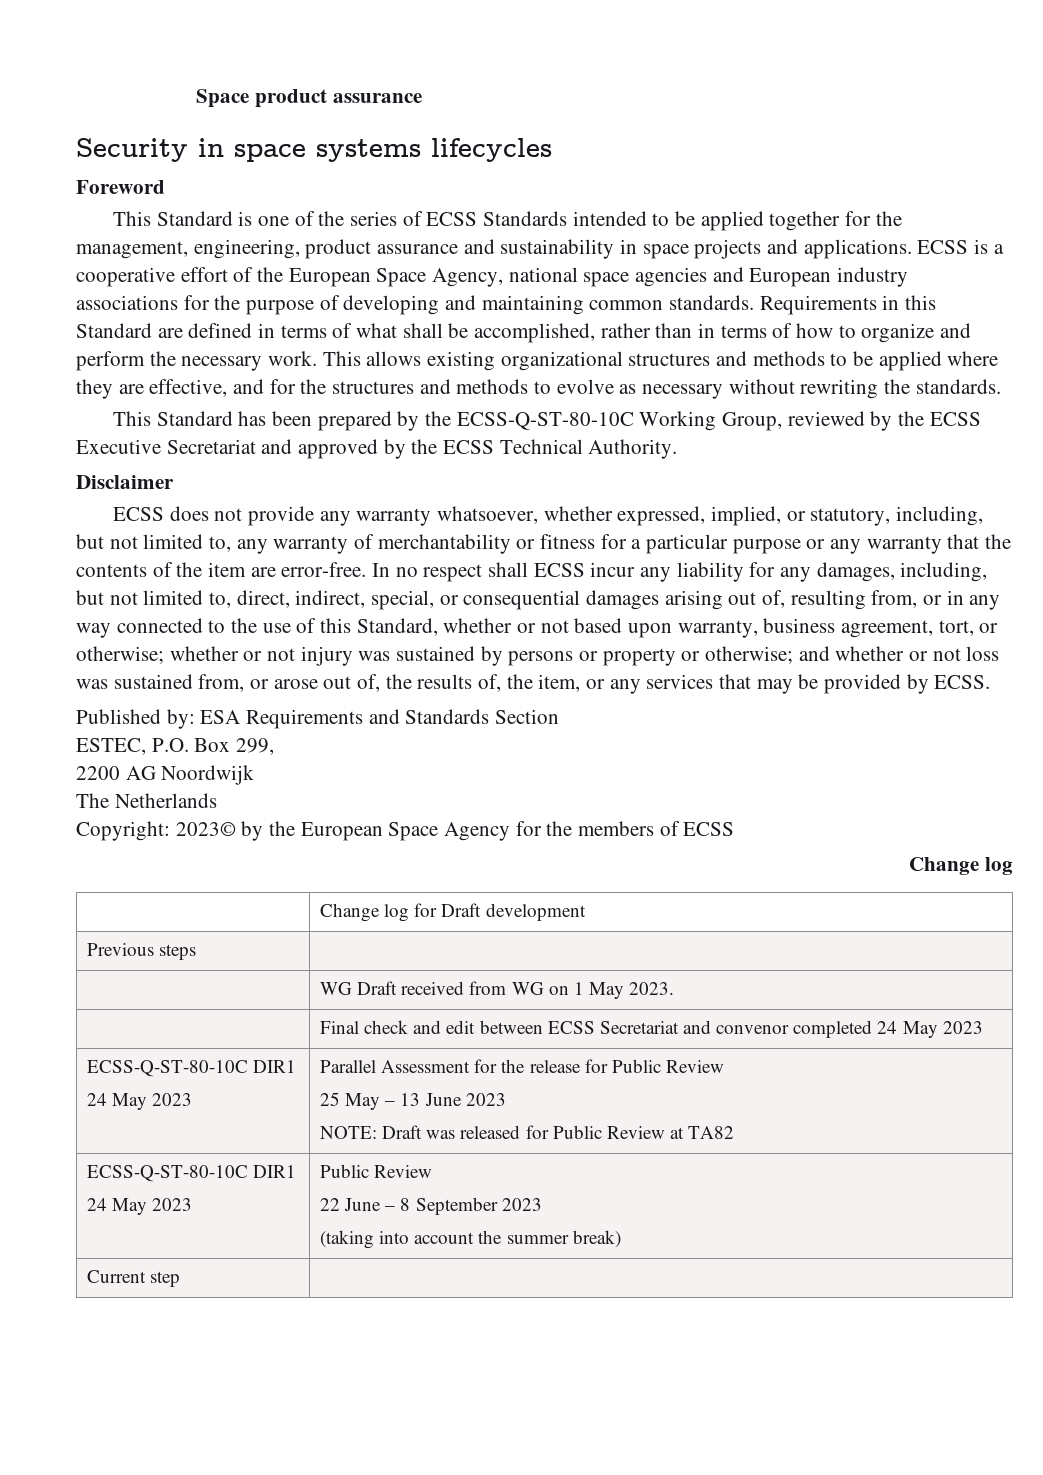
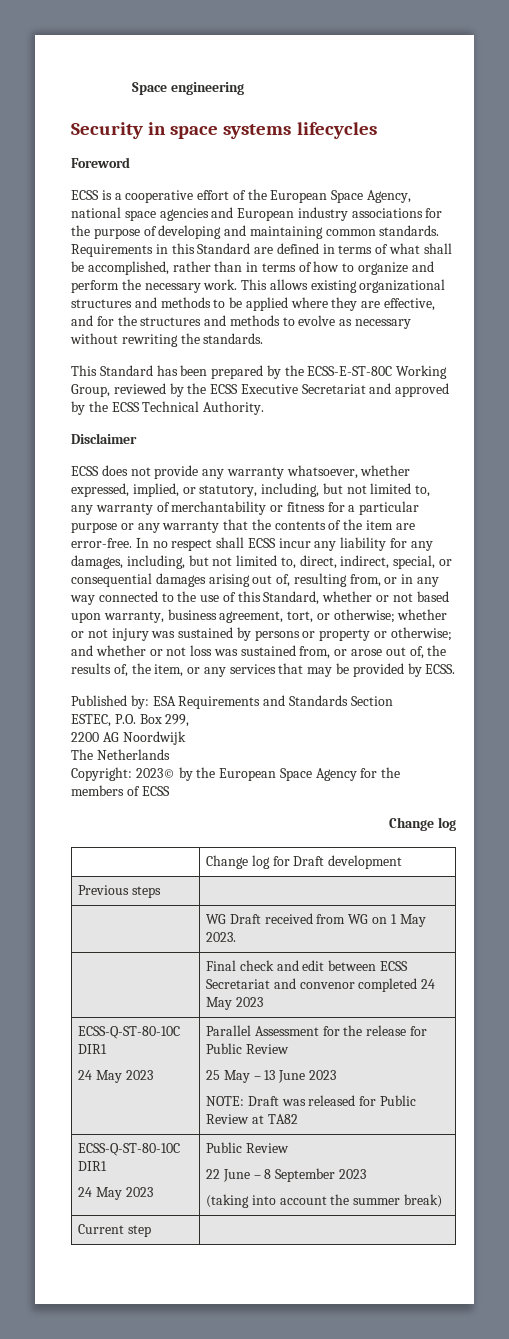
- Space product assurance
+ Space engineering
- This Standard is one of the series of ECSS Standards intended to be applied together for the management, engineering, product assurance and sustainability in space projects and applications.
- This Standard has been prepared by the ECSS-Q-ST-80-10C Working Group, reviewed by the ECSS Executive Secretariat and approved by the ECSS Technical Authority.
+ This Standard has been prepared by the ECSS-E-ST-80C Working Group, reviewed by the ECSS Executive Secretariat and approved by the ECSS Technical Authority.

